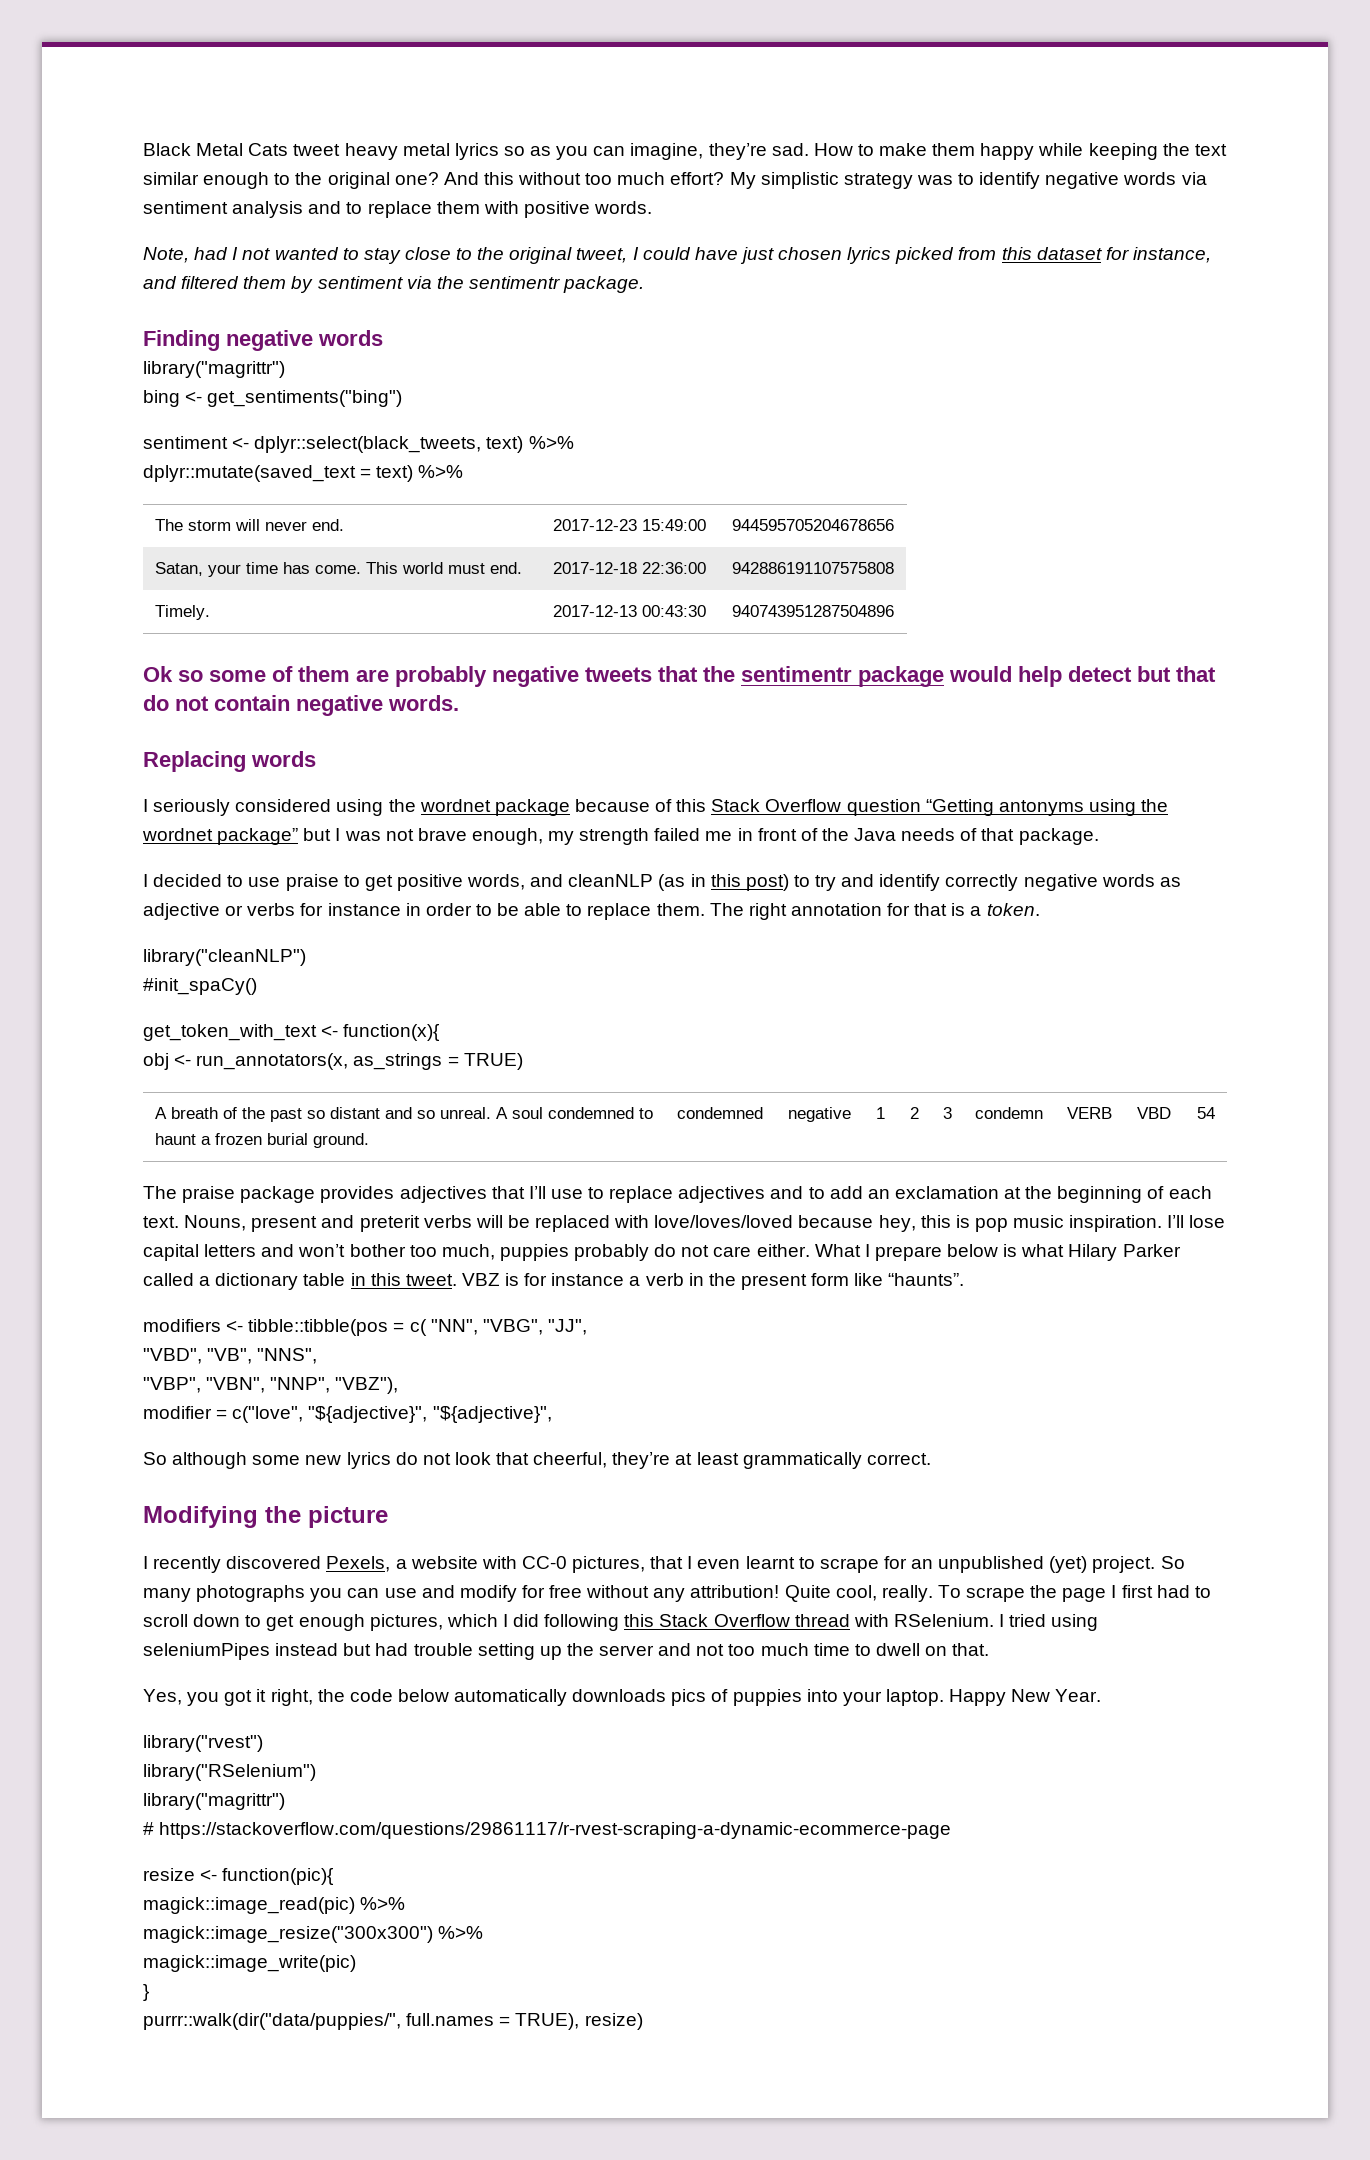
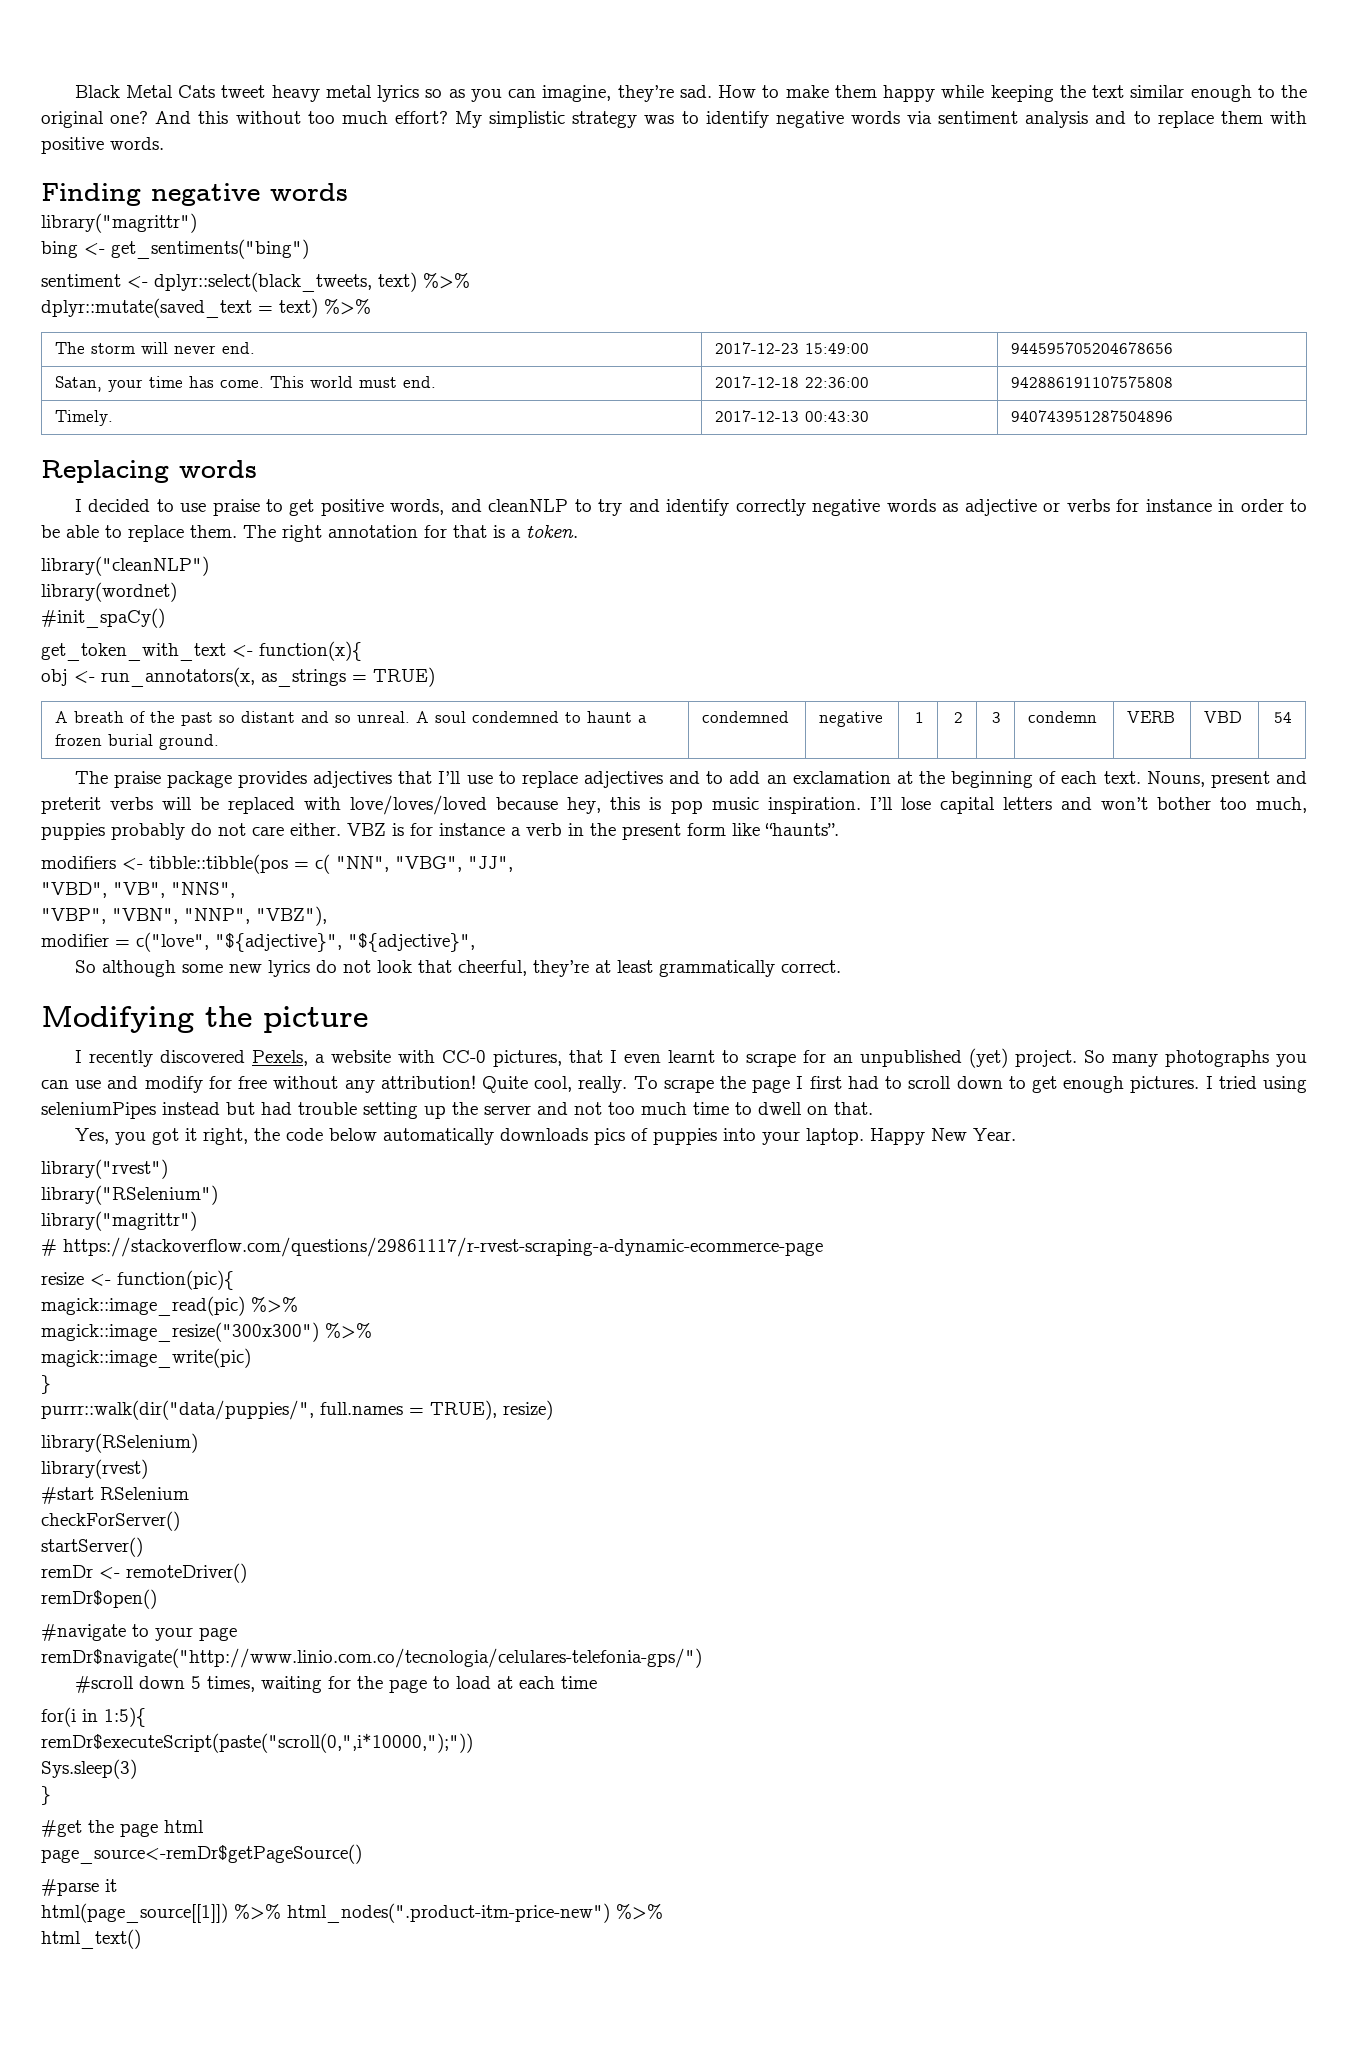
- Note, had I not wanted to stay close to the original tweet, I could have just chosen lyrics picked from this dataset for instance, and filtered them by sentiment via the sentimentr package.
- Ok so some of them are probably negative tweets that the sentimentr package would help detect but that do not contain negative words.
  Replacing words
- I seriously considered using the wordnet package because of this Stack Overflow question “Getting antonyms using the wordnet package” but I was not brave enough, my strength failed me in front of the Java needs of that package.
- I decided to use praise to get positive words, and cleanNLP (as in this post) to try and identify correctly negative words as adjective or verbs for instance in order to be able to replace them.
+ I decided to use praise to get positive words, and cleanNLP to try and identify correctly negative words as adjective or verbs for instance in order to be able to replace them.
+ library(wordnet)
- What I prepare below is what Hilary Parker called a dictionary table in this tweet.
- To scrape the page I first had to scroll down to get enough pictures, which I did following this Stack Overflow thread with RSelenium.
+ To scrape the page I first had to scroll down to get enough pictures.
+ library(RSelenium)
+ library(rvest)
+ #start RSelenium
+ checkForServer()
+ startServer()
+ remDr <- remoteDriver()
+ remDr$open()
+ #navigate to your page
+ remDr$navigate("http://www.linio.com.co/tecnologia/celulares-telefonia-gps/")
+ #scroll down 5 times, waiting for the page to load at each time
+ for(i in 1:5){
+ remDr$executeScript(paste("scroll(0,",i*10000,");"))
+ Sys.sleep(3)
+ }
+ #get the page html
+ page_source<-remDr$getPageSource()
+ #parse it
+ html(page_source[[1]]) %>% html_nodes(".product-itm-price-new") %>%
+ html_text()

